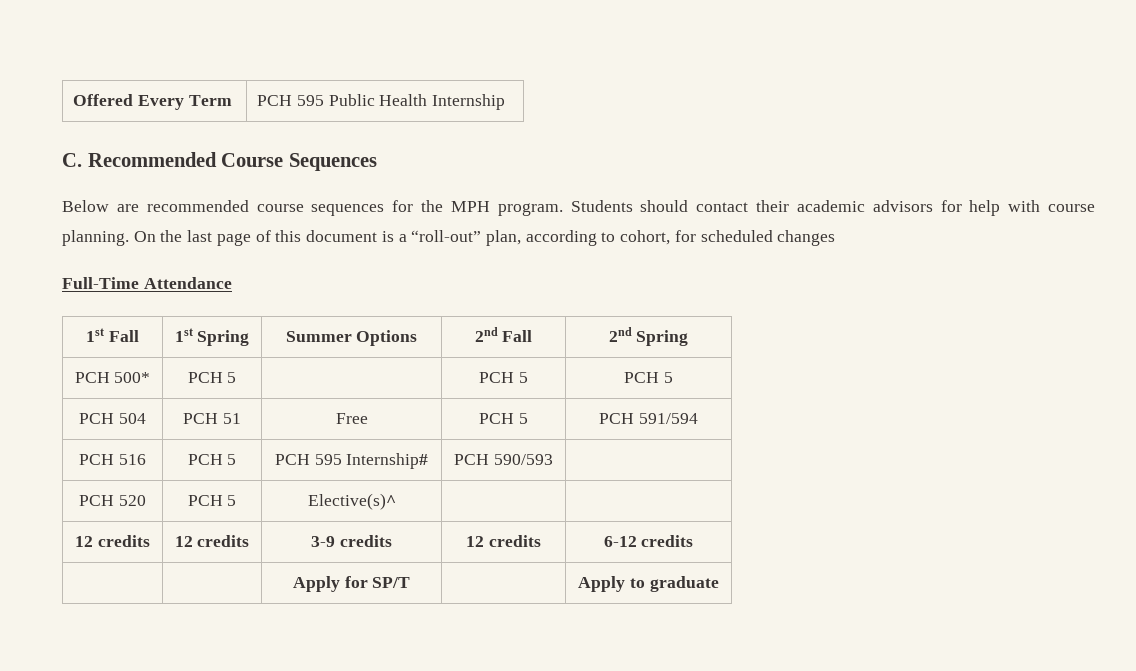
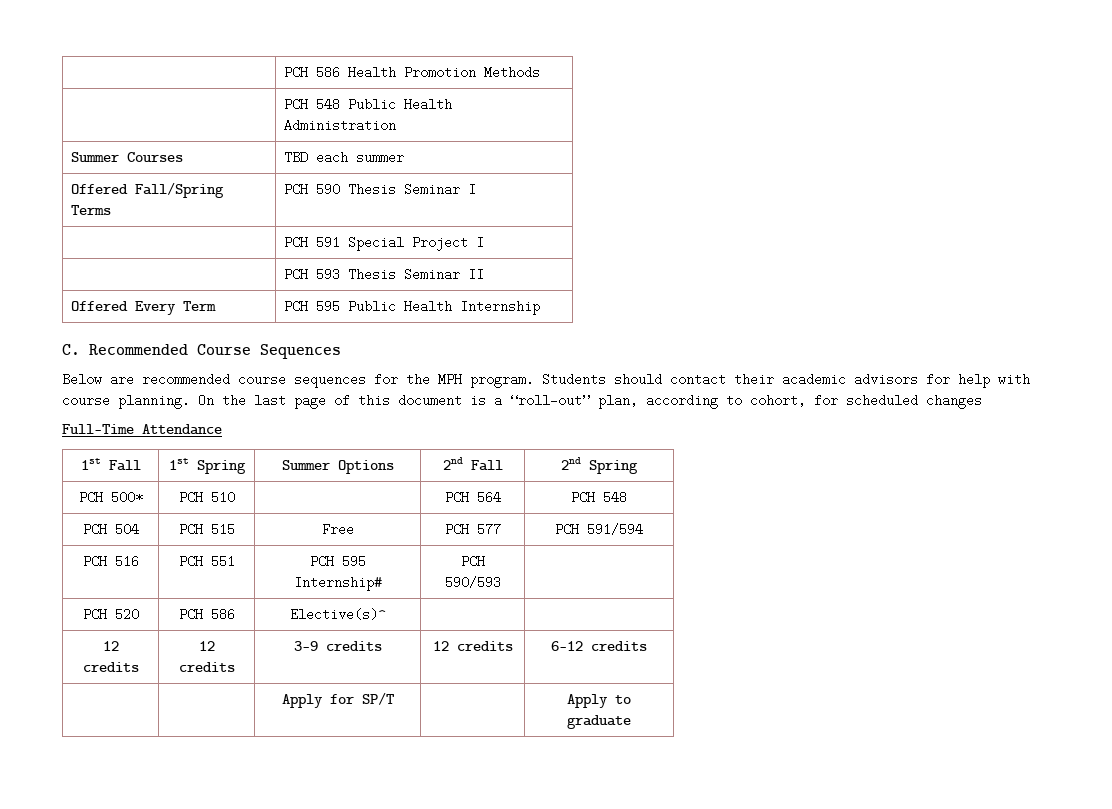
+ | PCH 586 Health Promotion Methods
+ | PCH 548 Public Health Administration
+ Summer Courses | TBD each summer
+ Offered Fall/Spring Terms | PCH 590 Thesis Seminar I
+ | PCH 591 Special Project I
+ | PCH 593 Thesis Seminar II
- PCH 500* | PCH 5 | | PCH 5 | PCH 5
+ PCH 500* | PCH 510 | | PCH 564 | PCH 548
- PCH 504 | PCH 51 | Free | PCH 5 | PCH 591/594
+ PCH 504 | PCH 515 | Free | PCH 577 | PCH 591/594
- PCH 516 | PCH 5 | PCH 595 Internship# | PCH 590/593 |
+ PCH 516 | PCH 551 | PCH 595 Internship# | PCH 590/593 |
- PCH 520 | PCH 5 | Elective(s)^ | |
+ PCH 520 | PCH 586 | Elective(s)^ | |

